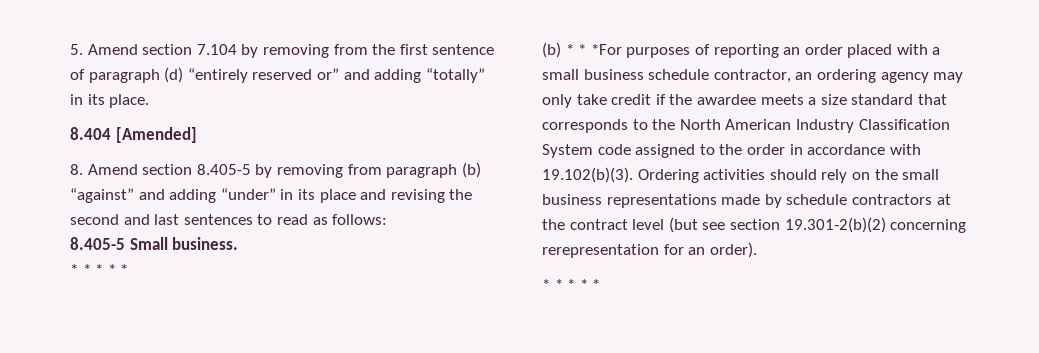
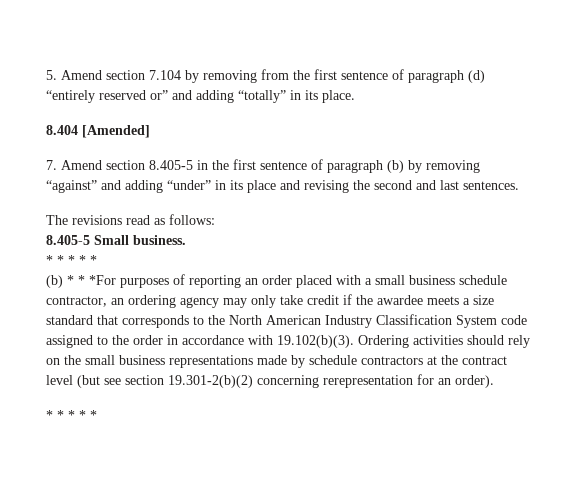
- 8. Amend section 8.405-5 by removing from paragraph (b) “against” and adding “under” in its place and revising the second and last sentences to read as follows:
+ 7. Amend section 8.405-5 in the first sentence of paragraph (b) by removing “against” and adding “under” in its place and revising the second and last sentences.
+ The revisions read as follows:

